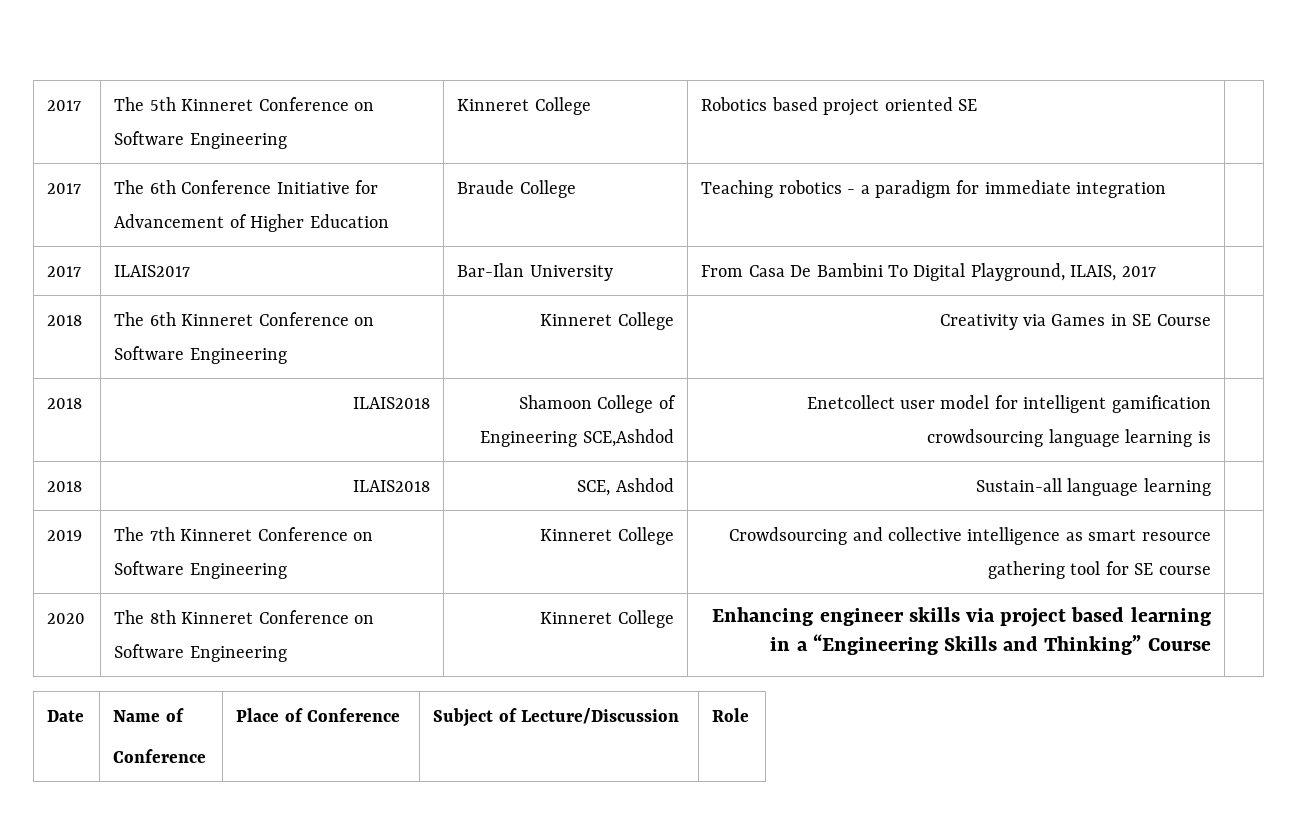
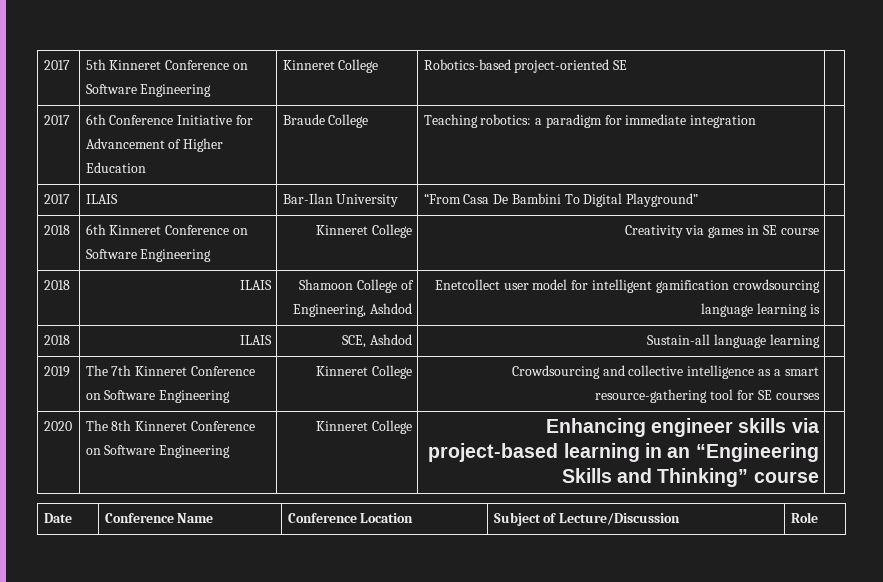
- 2017 | The 5th Kinneret Conference on Software Engineering | Kinneret College | Robotics based project oriented SE |
+ 2017 | 5th Kinneret Conference on Software Engineering | Kinneret College | Robotics-based project-oriented SE |
- 2017 | The 6th Conference Initiative for Advancement of Higher Education | Braude College | Teaching robotics - a paradigm for immediate integration |
+ 2017 | 6th Conference Initiative for Advancement of Higher Education | Braude College | Teaching robotics: a paradigm for immediate integration |
- 2017 | ILAIS2017 | Bar-Ilan University | From Casa De Bambini To Digital Playground, ILAIS, 2017 |
- 2018 | The 6th Kinneret Conference on Software Engineering | Kinneret College | Creativity via Games in SE Course |
- 2018 | ILAIS2018 | Shamoon College of Engineering SCE,Ashdod | Enetcollect user model for intelligent gamification crowdsourcing language learning is |
+ 2017 | ILAIS | Bar-Ilan University | “From Casa De Bambini To Digital Playground” |
+ 2018 | 6th Kinneret Conference on Software Engineering | Kinneret College | Creativity via games in SE course |
+ 2018 | ILAIS | Shamoon College of Engineering, Ashdod | Enetcollect user model for intelligent gamification crowdsourcing language learning is |
- 2018 | ILAIS2018 | SCE, Ashdod | Sustain-all language learning |
+ 2018 | ILAIS | SCE, Ashdod | Sustain-all language learning |
- 2019 | The 7th Kinneret Conference on Software Engineering | Kinneret College | Crowdsourcing and collective intelligence as smart resource gathering tool for SE course |
+ 2019 | The 7th Kinneret Conference on Software Engineering | Kinneret College | Crowdsourcing and collective intelligence as a smart resource-gathering tool for SE courses |
- 2020 | The 8th Kinneret Conference on Software Engineering | Kinneret College | Enhancing engineer skills via project based learning in a “Engineering Skills and Thinking” Course |
+ 2020 | The 8th Kinneret Conference on Software Engineering | Kinneret College | Enhancing engineer skills via project-based learning in an “Engineering Skills and Thinking” course |
- Date | Name of
- Conference | Place of Conference | Subject of Lecture/Discussion | Role
+ Date | Conference Name | Conference Location | Subject of Lecture/Discussion | Role

